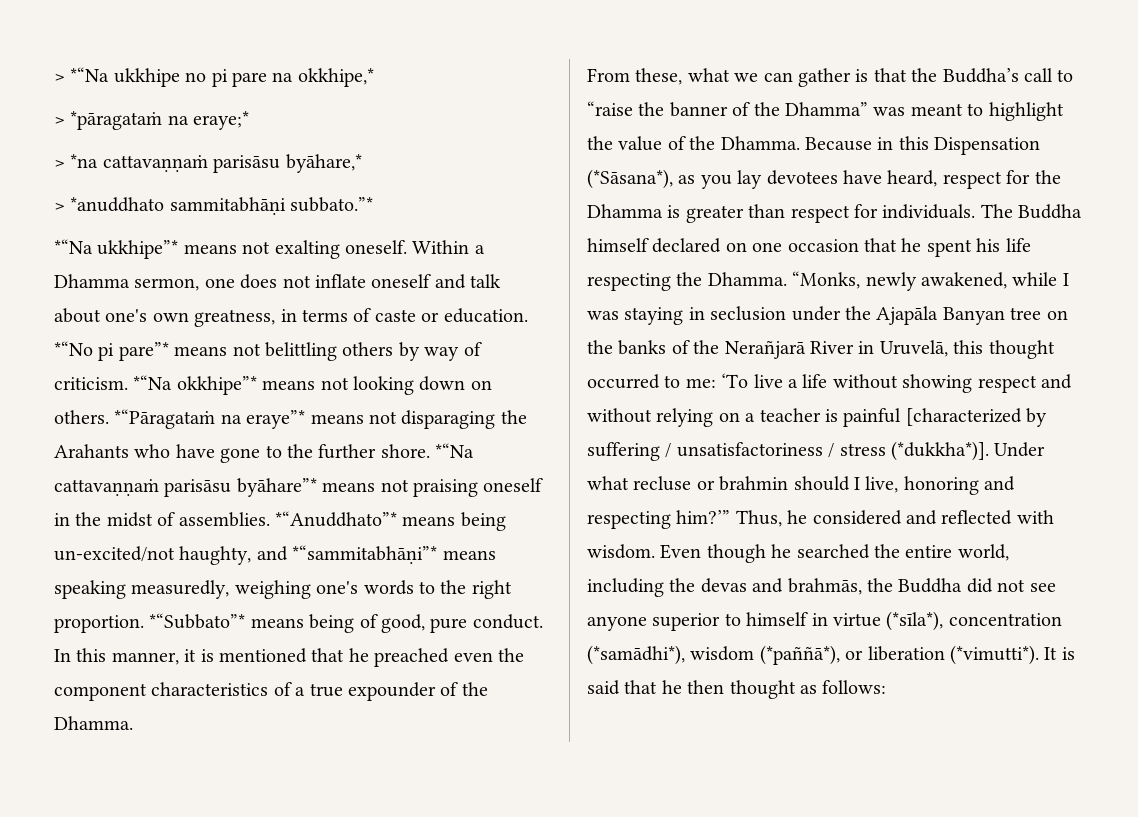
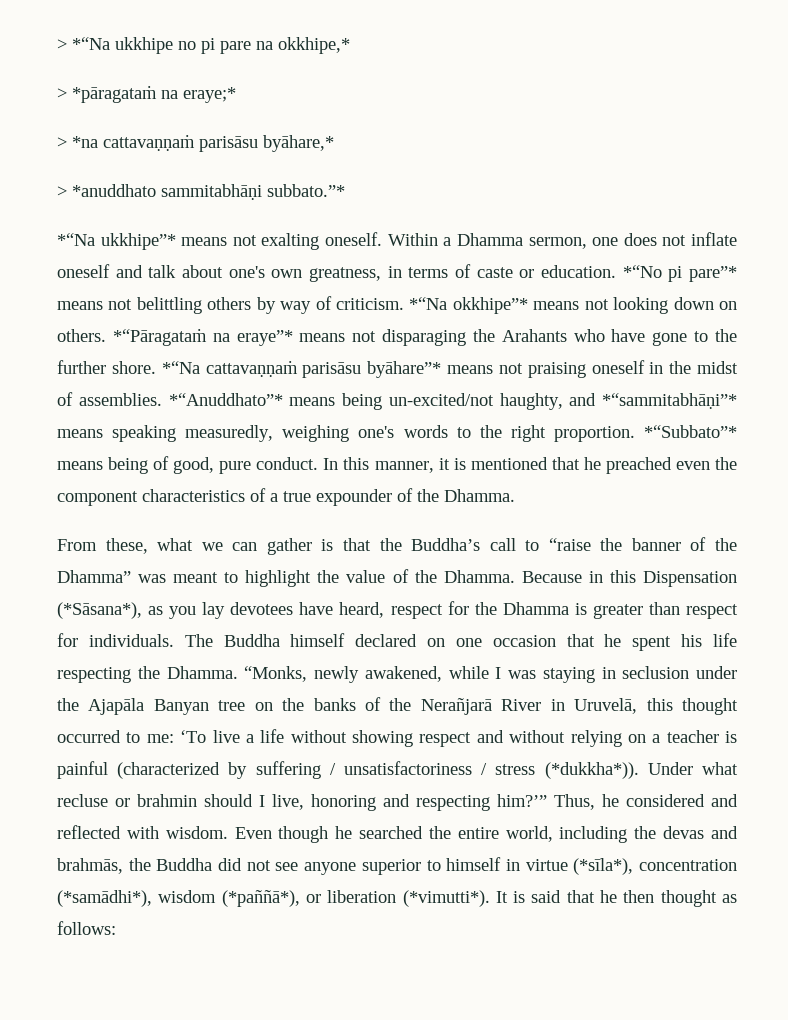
- “Monks, newly awakened, while I was staying in seclusion under the Ajapāla Banyan tree on the banks of the Nerañjarā River in Uruvelā, this thought occurred to me: ‘To live a life without showing respect and without relying on a teacher is painful [characterized by suffering / unsatisfactoriness / stress (*dukkha*)].
+ “Monks, newly awakened, while I was staying in seclusion under the Ajapāla Banyan tree on the banks of the Nerañjarā River in Uruvelā, this thought occurred to me: ‘To live a life without showing respect and without relying on a teacher is painful (characterized by suffering / unsatisfactoriness / stress (*dukkha*)).

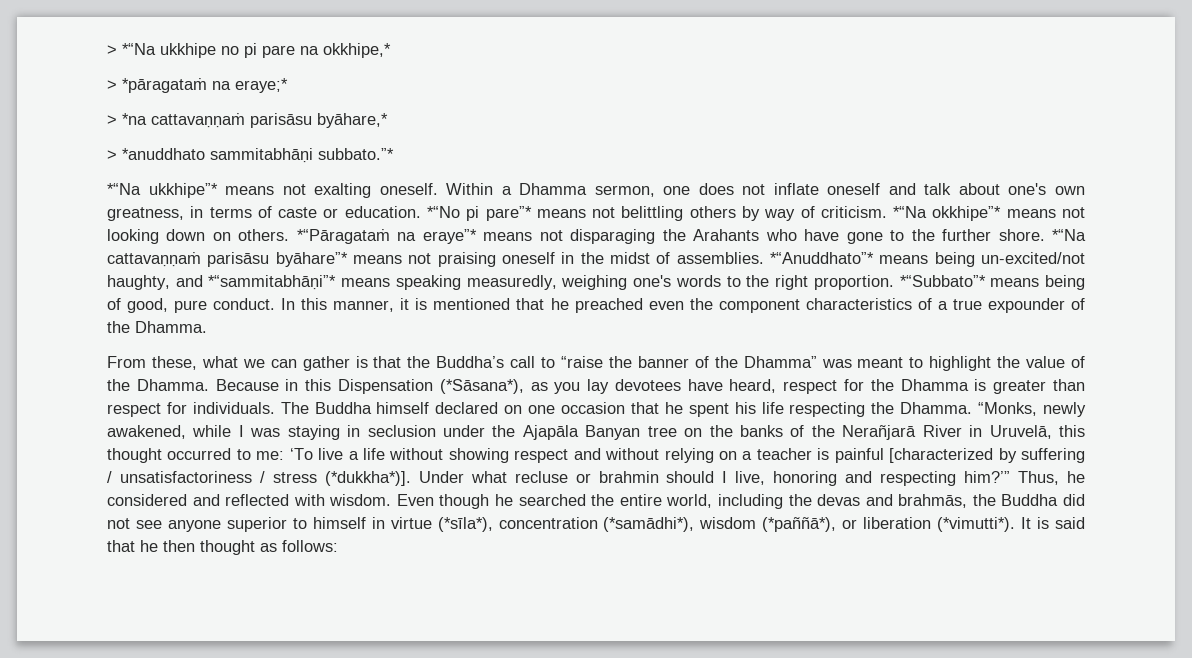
- “Monks, newly awakened, while I was staying in seclusion under the Ajapāla Banyan tree on the banks of the Nerañjarā River in Uruvelā, this thought occurred to me: ‘To live a life without showing respect and without relying on a teacher is painful (characterized by suffering / unsatisfactoriness / stress (*dukkha*)).
+ “Monks, newly awakened, while I was staying in seclusion under the Ajapāla Banyan tree on the banks of the Nerañjarā River in Uruvelā, this thought occurred to me: ‘To live a life without showing respect and without relying on a teacher is painful [characterized by suffering / unsatisfactoriness / stress (*dukkha*)].

